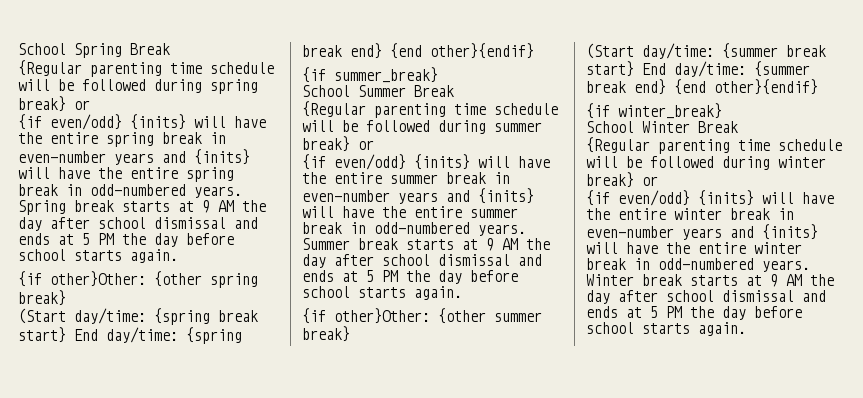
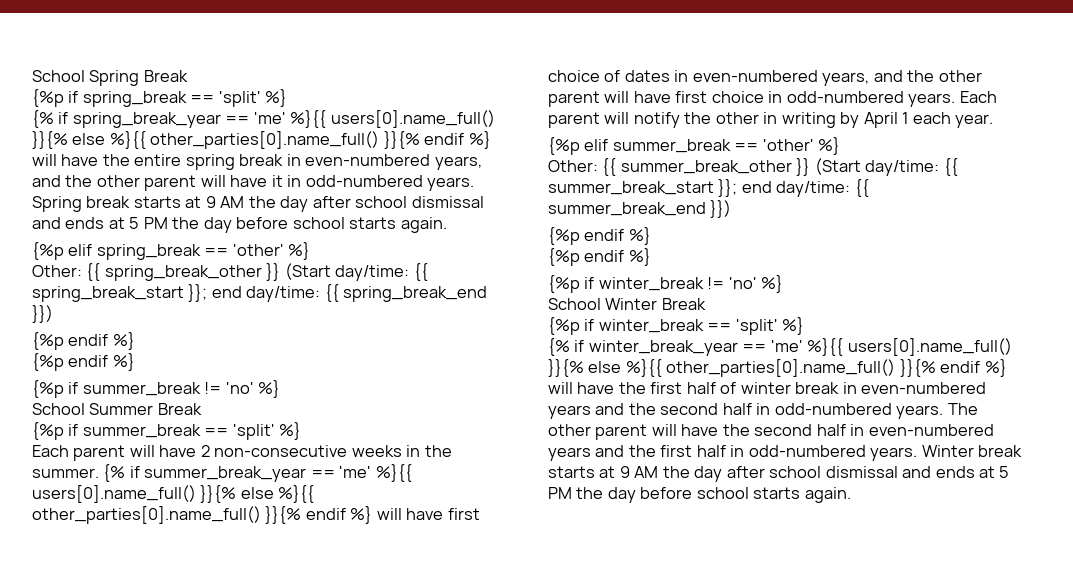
- {Regular parenting time schedule will be followed during spring break} or
- {if even/odd} {inits} will have the entire spring break in even-number years and {inits} will have the entire spring break in odd-numbered years.
+ {%p if spring_break == 'split' %}
+ {% if spring_break_year == 'me' %}{{ users[0].name_full() }}{% else %}{{ other_parties[0].name_full() }}{% endif %} will have the entire spring break in even-numbered years, and the other parent will have it in odd-numbered years.
- {if other}Other: {other spring break}
- (Start day/time: {spring break start} End day/time: {spring break end} {end other}{endif}
- {if summer_break}
+ {%p elif spring_break == 'other' %}
+ Other: {{ spring_break_other }} (Start day/time: {{ spring_break_start }}; end day/time: {{ spring_break_end }})
+ {%p endif %}
+ {%p endif %}
+ {%p if summer_break != 'no' %}
  School Summer Break
- {Regular parenting time schedule will be followed during summer break} or
- {if even/odd} {inits} will have the entire summer break in even-number years and {inits} will have the entire summer break in odd-numbered years. Summer break starts at 9 AM the day after school dismissal and ends at 5 PM the day before school starts again.
- {if other}Other: {other summer break}
- (Start day/time: {summer break start} End day/time: {summer break end} {end other}{endif}
- {if winter_break}
+ {%p if summer_break == 'split' %}
+ Each parent will have 2 non-consecutive weeks in the summer. {% if summer_break_year == 'me' %}{{ users[0].name_full() }}{% else %}{{ other_parties[0].name_full() }}{% endif %} will have first choice of dates in even-numbered years, and the other parent will have first choice in odd-numbered years. Each parent will notify the other in writing by April 1 each year.
+ {%p elif summer_break == 'other' %}
+ Other: {{ summer_break_other }} (Start day/time: {{ summer_break_start }}; end day/time: {{ summer_break_end }})
+ {%p endif %}
+ {%p endif %}
+ {%p if winter_break != 'no' %}
  School Winter Break
- {Regular parenting time schedule will be followed during winter break} or
- {if even/odd} {inits} will have the entire winter break in even-number years and {inits} will have the entire winter break in odd-numbered years.
+ {%p if winter_break == 'split' %}
+ {% if winter_break_year == 'me' %}{{ users[0].name_full() }}{% else %}{{ other_parties[0].name_full() }}{% endif %} will have the first half of winter break in even-numbered years and the second half in odd-numbered years. The other parent will have the second half in even-numbered years and the first half in odd-numbered years.

